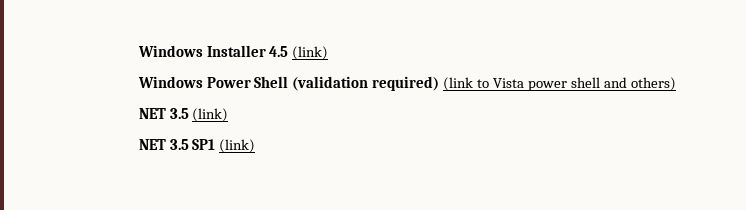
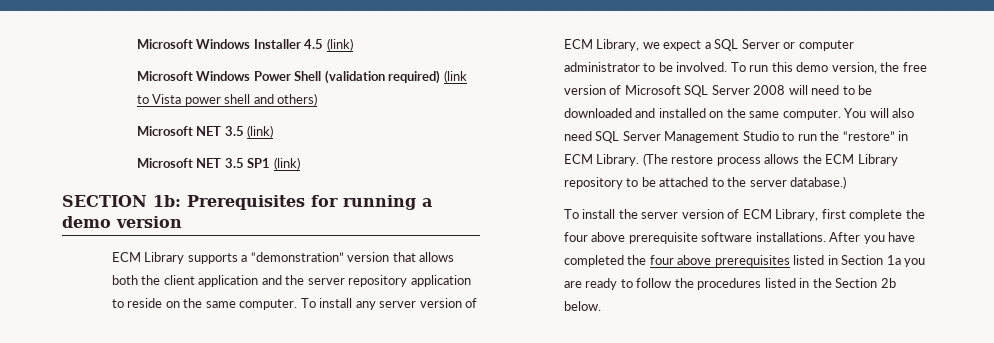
- Windows Installer 4.5 (link)
+ Microsoft Windows Installer 4.5 (link)
- Windows Power Shell (validation required) (link to Vista power shell and others)
+ Microsoft Windows Power Shell (validation required) (link to Vista power shell and others)
- NET 3.5 (link)
+ Microsoft NET 3.5 (link)
- NET 3.5 SP1 (link)
+ Microsoft NET 3.5 SP1 (link)
+ SECTION 1b: Prerequisites for running a demo version
+ ECM Library supports a “demonstration” version that allows both the client application and the server repository application to reside on the same computer. To install any server version of ECM Library, we expect a SQL Server or computer administrator to be involved. To run this demo version, the free version of Microsoft SQL Server 2008 will need to be downloaded and installed on the same computer. You will also need SQL Server Management Studio to run the “restore” in ECM Library. (The restore process allows the ECM Library repository to be attached to the server database.)
+ To install the server version of ECM Library, first complete the four above prerequisite software installations. After you have completed the four above prerequisites listed in Section 1a you are ready to follow the procedures listed in the Section 2b below.

